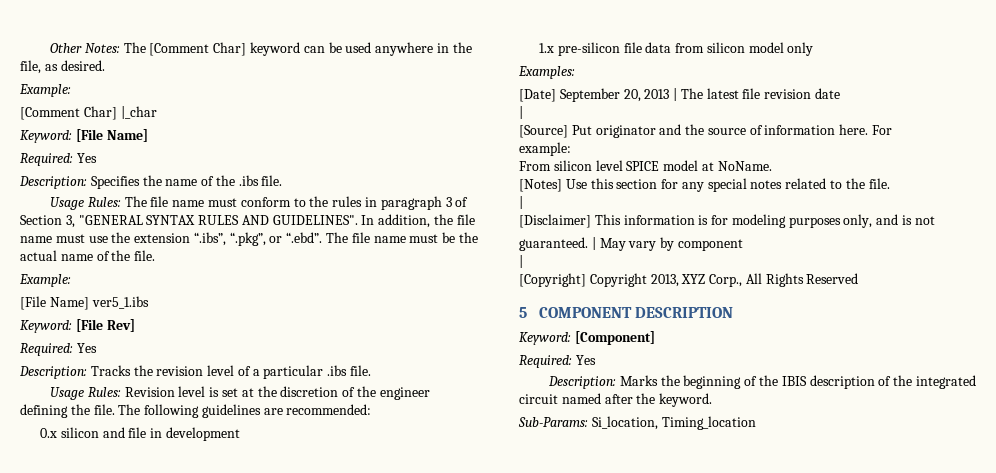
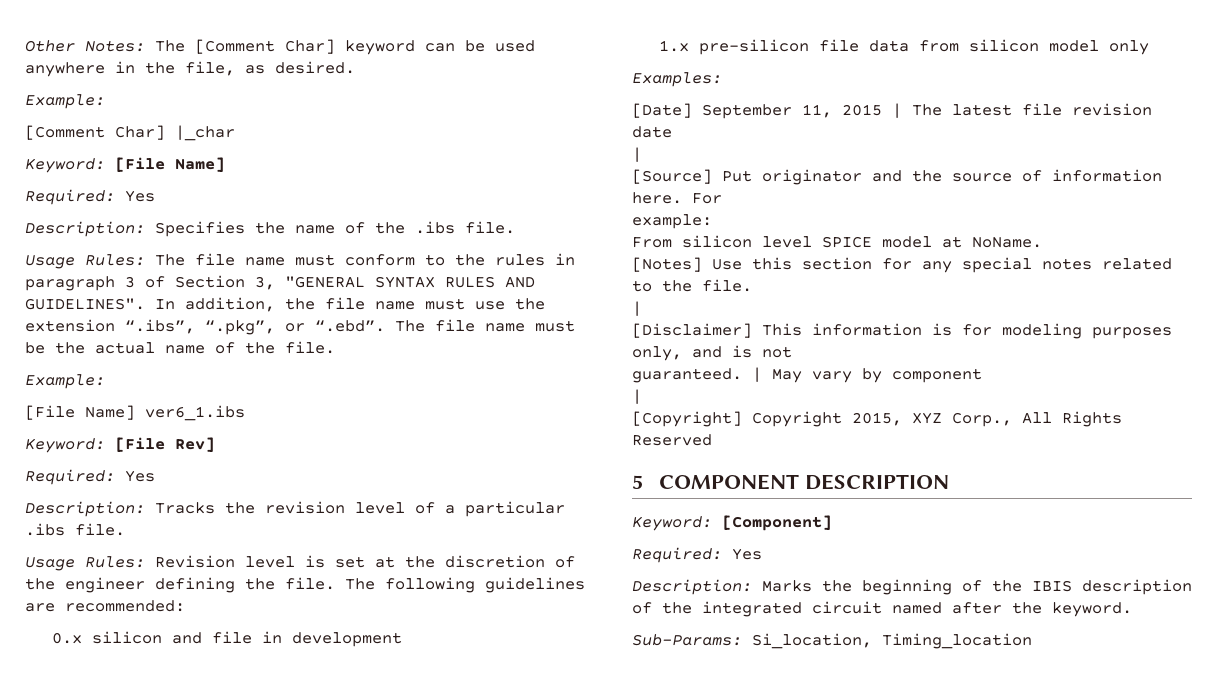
- [File Name] ver5_1.ibs
+ [File Name] ver6_1.ibs
- [Date] September 20, 2013 | The latest file revision date
+ [Date] September 11, 2015 | The latest file revision date
- [Copyright] Copyright 2013, XYZ Corp., All Rights Reserved
+ [Copyright] Copyright 2015, XYZ Corp., All Rights Reserved

